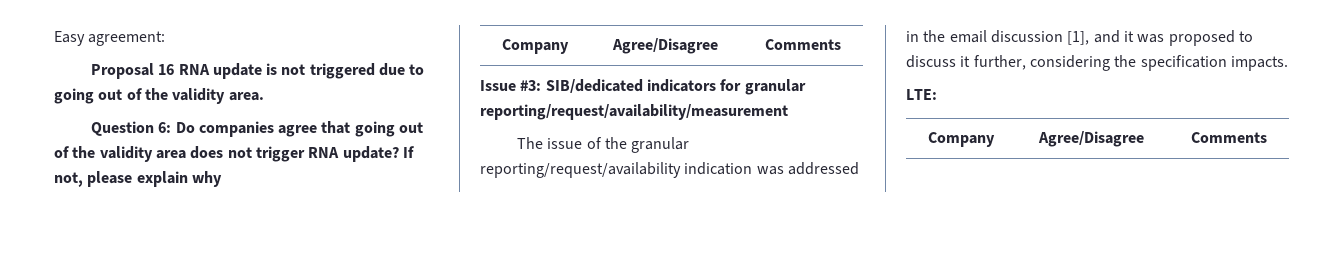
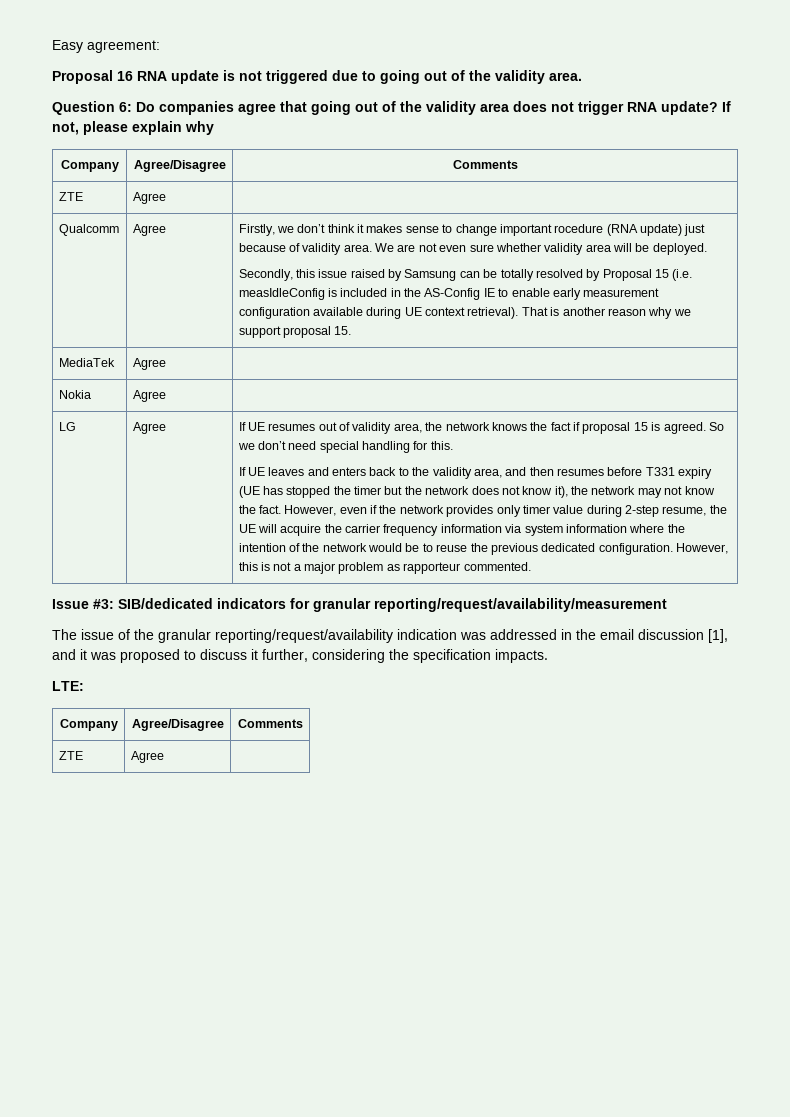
  If not, please explain why
  Company | Agree/Disagree | Comments
+ ZTE | Agree |
+ Qualcomm | Agree | Firstly, we don’t think it makes sense to change important rocedure (RNA update) just because of validity area. We are not even sure whether validity area will be deployed.
+ Secondly, this issue raised by Samsung can be totally resolved by Proposal 15 (i.e. measIdleConfig is included in the AS-Config IE to enable early measurement configuration available during UE context retrieval). That is another reason why we support proposal 15.
+ MediaTek | Agree |
+ Nokia | Agree |
+ LG | Agree | If UE resumes out of validity area, the network knows the fact if proposal 15 is agreed. So we don’t need special handling for this.
+ If UE leaves and enters back to the validity area, and then resumes before T331 expiry (UE has stopped the timer but the network does not know it), the network may not know the fact. However, even if the network provides only timer value during 2-step resume, the UE will acquire the carrier frequency information via system information where the intention of the network would be to reuse the previous dedicated configuration. However, this is not a major problem as rapporteur commented.
  LTE:
  Company | Agree/Disagree | Comments
+ ZTE | Agree |

